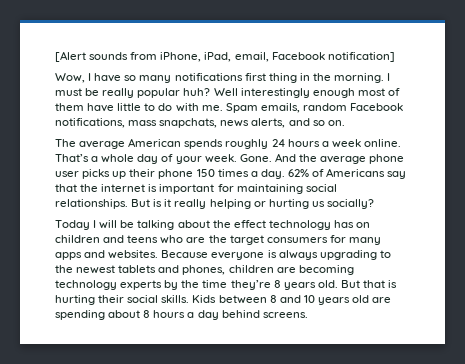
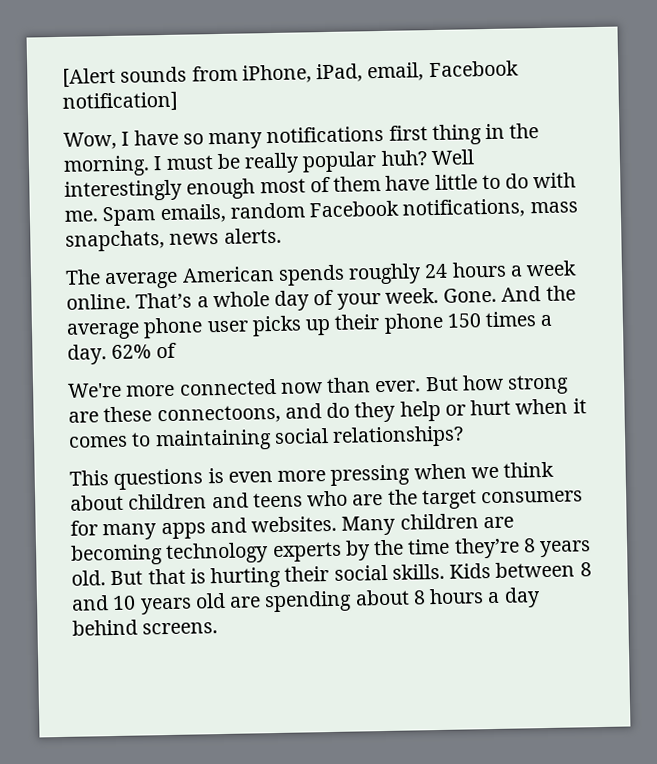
- Spam emails, random Facebook notifications, mass snapchats, news alerts, and so on.
+ Spam emails, random Facebook notifications, mass snapchats, news alerts.
- 62% of Americans say that the internet is important for maintaining social relationships. But is it really helping or hurting us socially?
- Today I will be talking about the effect technology has on children and teens who are the target consumers for many apps and websites.
+ 62% of
+ We're more connected now than ever. But how strong are these connectoons, and do they help or hurt when it comes to maintaining social relationships?
+ This questions is even more pressing when we think about children and teens who are the target consumers for many apps and websites.
- Because everyone is always upgrading to the newest tablets and phones, children are becoming technology experts by the time they’re 8 years old.
+ Many children are becoming technology experts by the time they’re 8 years old.

